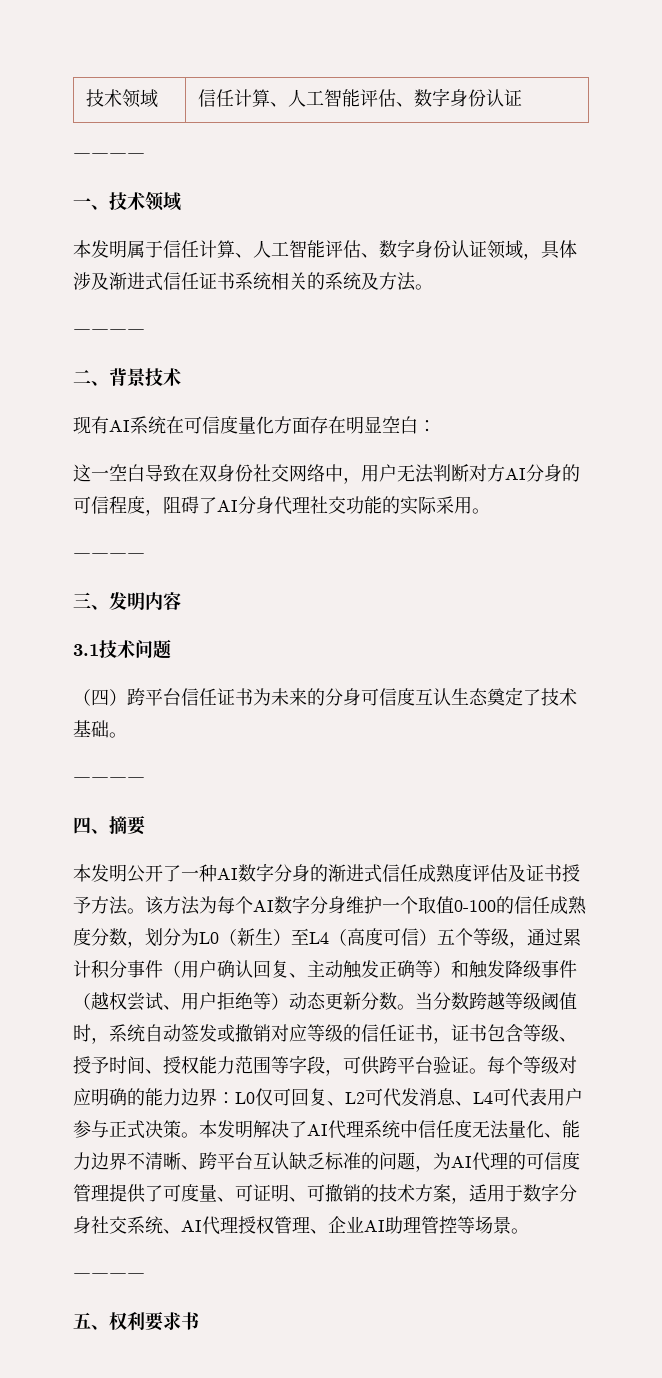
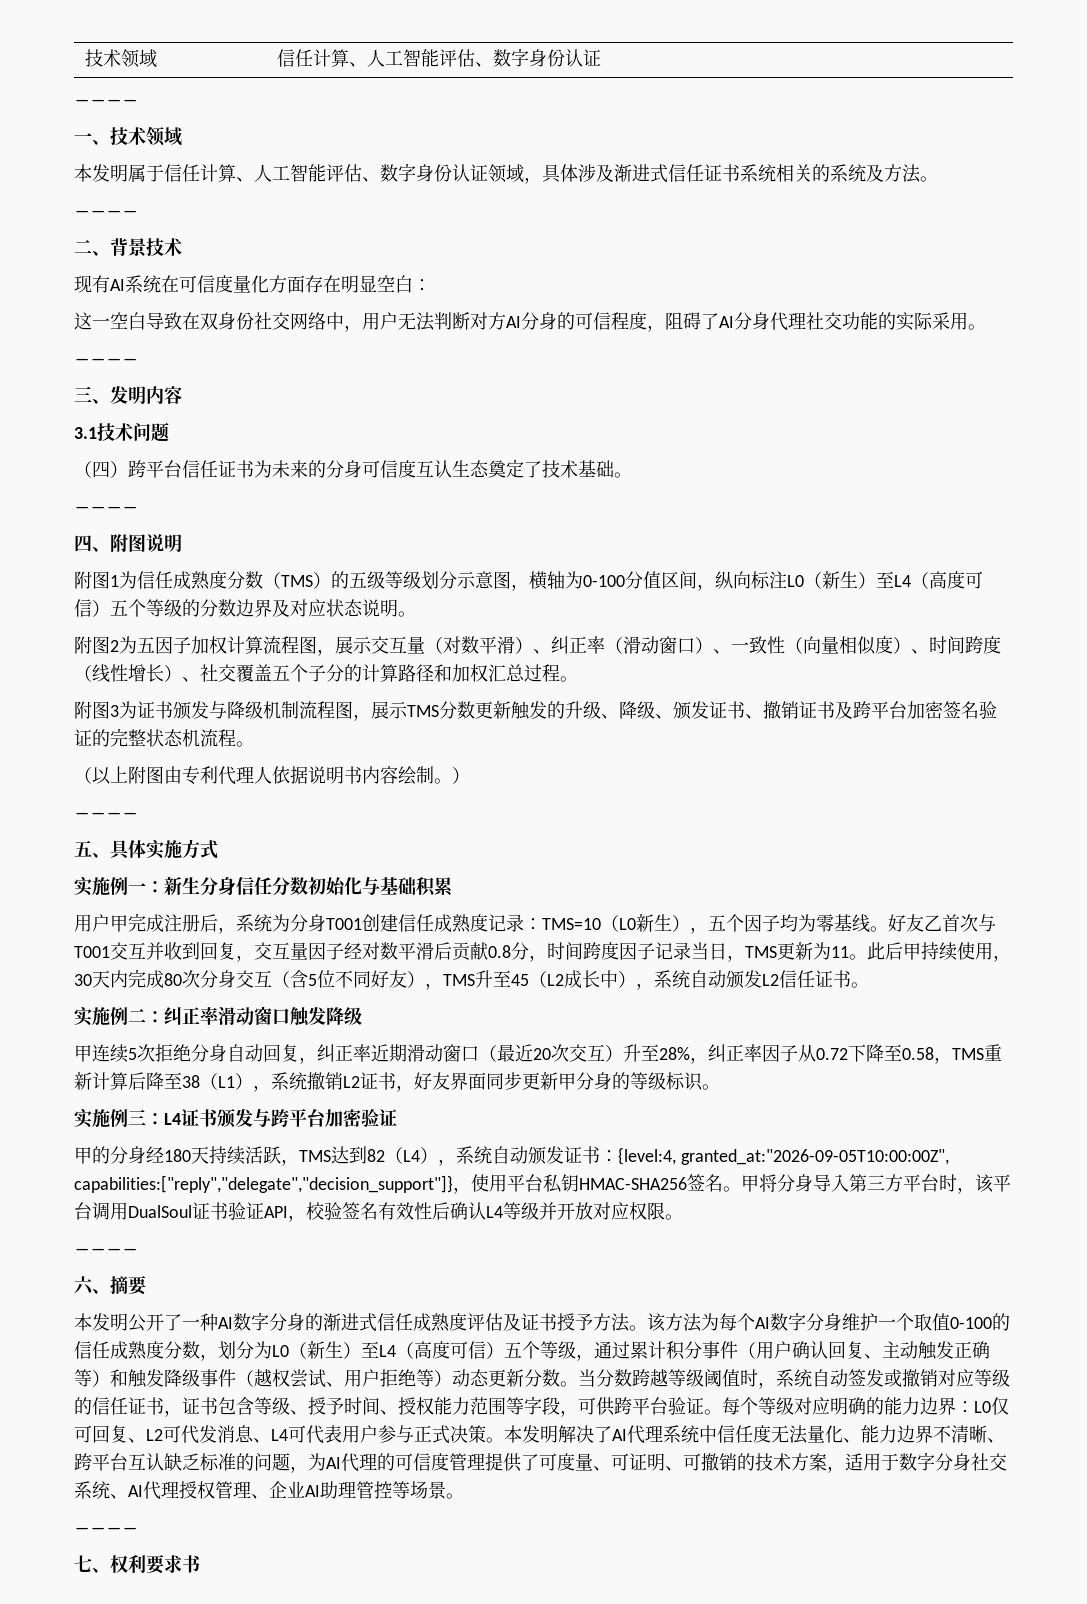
- 四、摘要
+ 四、附图说明
+ 附图1为信任成熟度分数（TMS）的五级等级划分示意图，横轴为0-100分值区间，纵向标注L0（新生）至L4（高度可信）五个等级的分数边界及对应状态说明。
+ 附图2为五因子加权计算流程图，展示交互量（对数平滑）、纠正率（滑动窗口）、一致性（向量相似度）、时间跨度（线性增长）、社交覆盖五个子分的计算路径和加权汇总过程。
+ 附图3为证书颁发与降级机制流程图，展示TMS分数更新触发的升级、降级、颁发证书、撤销证书及跨平台加密签名验证的完整状态机流程。
+ （以上附图由专利代理人依据说明书内容绘制。）
+ ――――
+ 五、具体实施方式
+ 实施例一：新生分身信任分数初始化与基础积累
+ 用户甲完成注册后，系统为分身T001创建信任成熟度记录：TMS=10（L0新生），五个因子均为零基线。好友乙首次与T001交互并收到回复，交互量因子经对数平滑后贡献0.8分，时间跨度因子记录当日，TMS更新为11。此后甲持续使用，30天内完成80次分身交互（含5位不同好友），TMS升至45（L2成长中），系统自动颁发L2信任证书。
+ 实施例二：纠正率滑动窗口触发降级
+ 甲连续5次拒绝分身自动回复，纠正率近期滑动窗口（最近20次交互）升至28%，纠正率因子从0.72下降至0.58，TMS重新计算后降至38（L1），系统撤销L2证书，好友界面同步更新甲分身的等级标识。
+ 实施例三：L4证书颁发与跨平台加密验证
+ 甲的分身经180天持续活跃，TMS达到82（L4），系统自动颁发证书：{level:4, granted_at:"2026-09-05T10:00:00Z", capabilities:["reply","delegate","decision_support"]}，使用平台私钥HMAC-SHA256签名。甲将分身导入第三方平台时，该平台调用DualSoul证书验证API，校验签名有效性后确认L4等级并开放对应权限。
+ ――――
+ 六、摘要
- 五、权利要求书
+ 七、权利要求书

